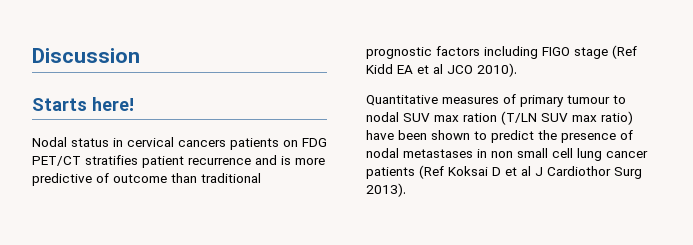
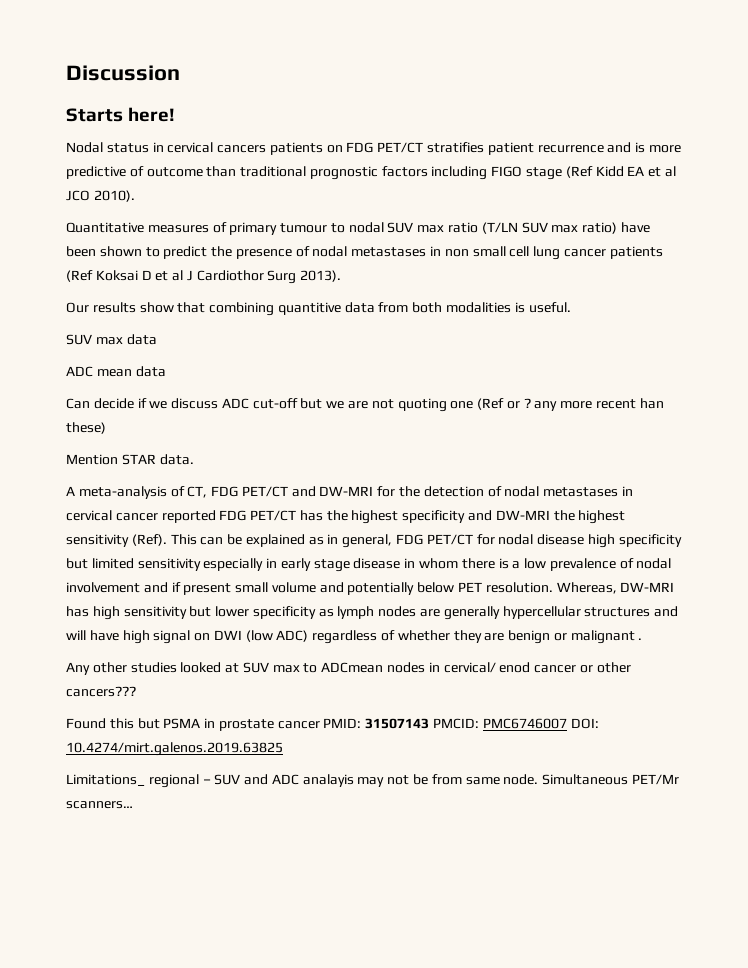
- Quantitative measures of primary tumour to nodal SUV max ration (T/LN SUV max ratio) have been shown to predict the presence of nodal metastases in non small cell lung cancer patients (Ref Koksai D et al J Cardiothor Surg 2013).
+ Quantitative measures of primary tumour to nodal SUV max ratio (T/LN SUV max ratio) have been shown to predict the presence of nodal metastases in non small cell lung cancer patients (Ref Koksai D et al J Cardiothor Surg 2013).
+ Our results show that combining quantitive data from both modalities is useful.
+ SUV max data
+ ADC mean data
+ Can decide if we discuss ADC cut-off but we are not quoting one (Ref or ? any more recent han these)
+ Mention STAR data.
+ A meta-analysis of CT, FDG PET/CT and DW-MRI for the detection of nodal metastases in cervical cancer reported FDG PET/CT has the highest specificity and DW-MRI the highest sensitivity (Ref). This can be explained as in general, FDG PET/CT for nodal disease high specificity but limited sensitivity especially in early stage disease in whom there is a low prevalence of nodal involvement and if present small volume and potentially below PET resolution. Whereas, DW-MRI has high sensitivity but lower specificity as lymph nodes are generally hypercellular structures and will have high signal on DWI (low ADC) regardless of whether they are benign or malignant .
+ Any other studies looked at SUV max to ADCmean nodes in cervical/ enod cancer or other cancers???
+ Found this but PSMA in prostate cancer PMID: 31507143 PMCID: PMC6746007 DOI: 10.4274/mirt.galenos.2019.63825
+ Limitations_ regional – SUV and ADC analayis may not be from same node. Simultaneous PET/Mr scanners…

